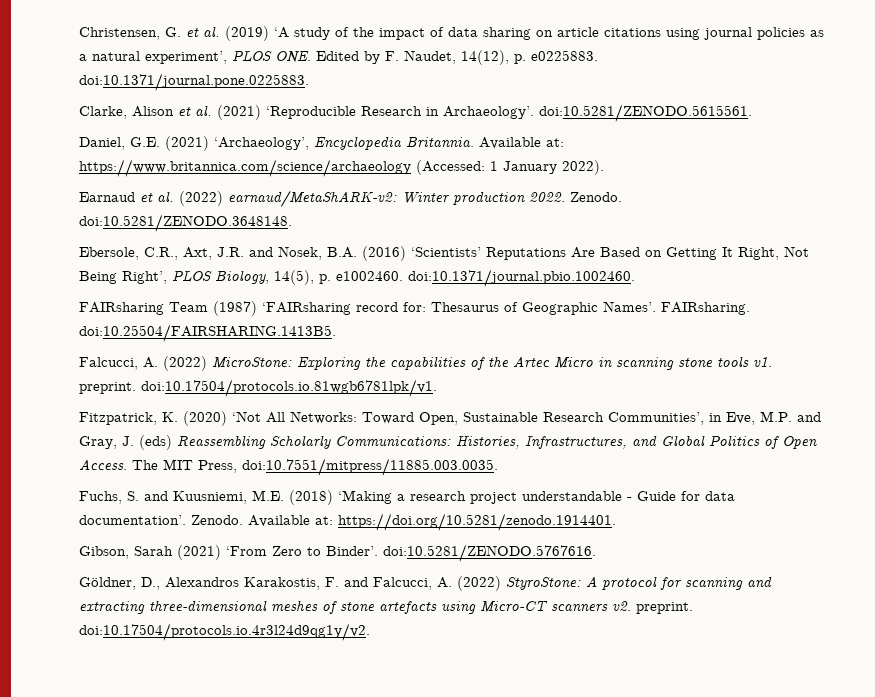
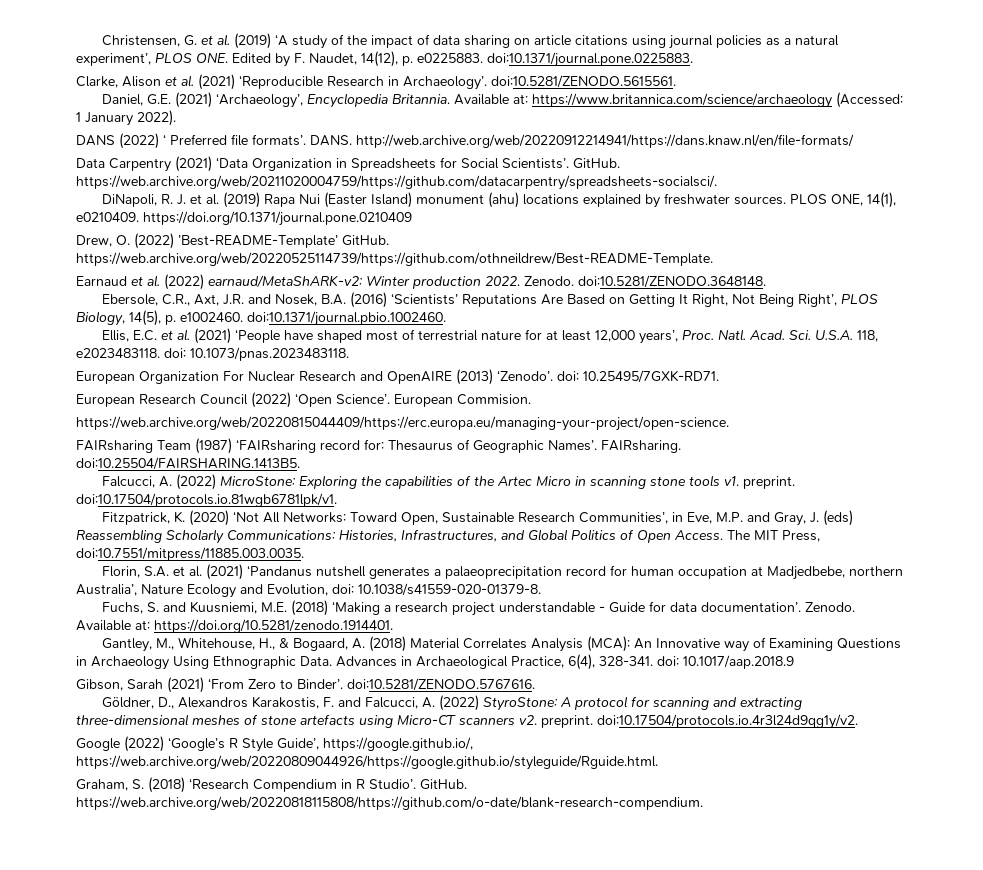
+ DANS (2022) ‘ Preferred file formats’. DANS. http://web.archive.org/web/20220912214941/https://dans.knaw.nl/en/file-formats/
+ Data Carpentry (2021) ‘Data Organization in Spreadsheets for Social Scientists’. GitHub. https://web.archive.org/web/20211020004759/https://github.com/datacarpentry/spreadsheets-socialsci/.
+ DiNapoli, R. J. et al. (2019) Rapa Nui (Easter Island) monument (ahu) locations explained by freshwater sources. PLOS ONE, 14(1), e0210409. https://doi.org/10.1371/journal.pone.0210409
+ Drew, O. (2022) ’Best-README-Template’ GitHub. https://web.archive.org/web/20220525114739/https://github.com/othneildrew/Best-README-Template.
+ Ellis, E.C. et al. (2021) ‘People have shaped most of terrestrial nature for at least 12,000 years’, Proc. Natl. Acad. Sci. U.S.A. 118, e2023483118. doi: 10.1073/pnas.2023483118.
+ European Organization For Nuclear Research and OpenAIRE (2013) ‘Zenodo’. doi: 10.25495/7GXK-RD71.
+ European Research Council (2022) ‘Open Science’. European Commision.
+ https://web.archive.org/web/20220815044409/https://erc.europa.eu/managing-your-project/open-science.
+ Florin, S.A. et al. (2021) ‘Pandanus nutshell generates a palaeoprecipitation record for human occupation at Madjedbebe, northern Australia’, Nature Ecology and Evolution, doi: 10.1038/s41559-020-01379-8.
+ Gantley, M., Whitehouse, H., & Bogaard, A. (2018) Material Correlates Analysis (MCA): An Innovative way of Examining Questions in Archaeology Using Ethnographic Data. Advances in Archaeological Practice, 6(4), 328-341. doi: 10.1017/aap.2018.9
+ Google (2022) ‘Google’s R Style Guide’, https://google.github.io/, https://web.archive.org/web/20220809044926/https://google.github.io/styleguide/Rguide.html.
+ Graham, S. (2018) ‘Research Compendium in R Studio’. GitHub. https://web.archive.org/web/20220818115808/https://github.com/o-date/blank-research-compendium.

